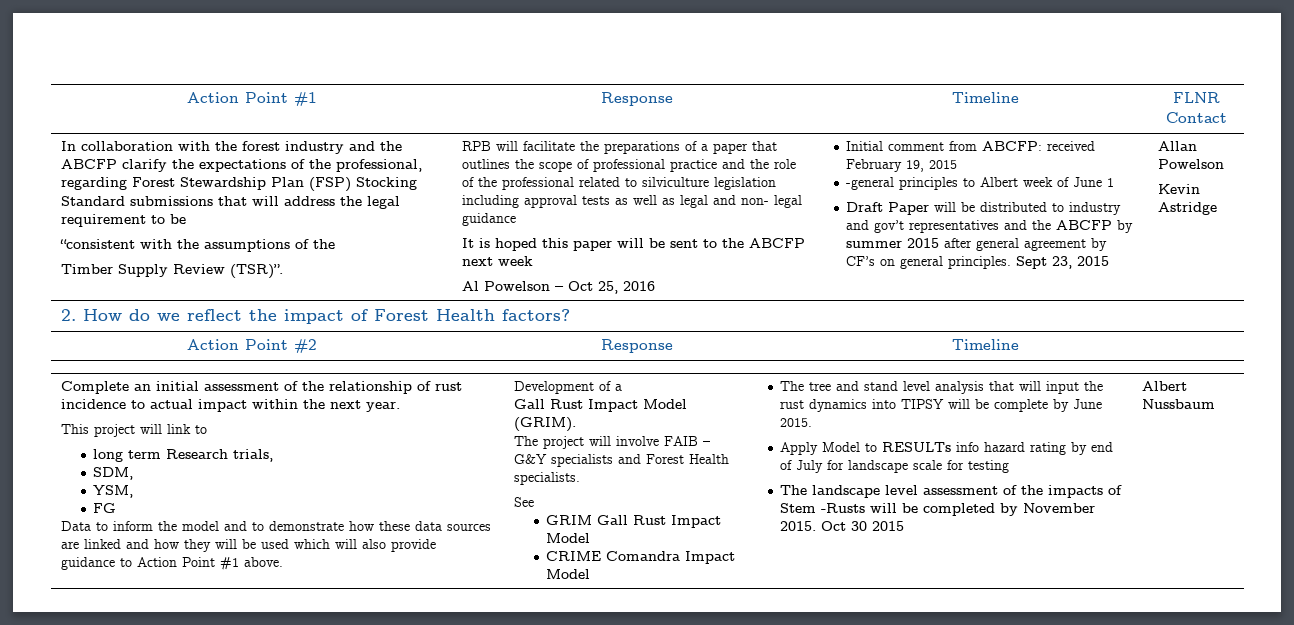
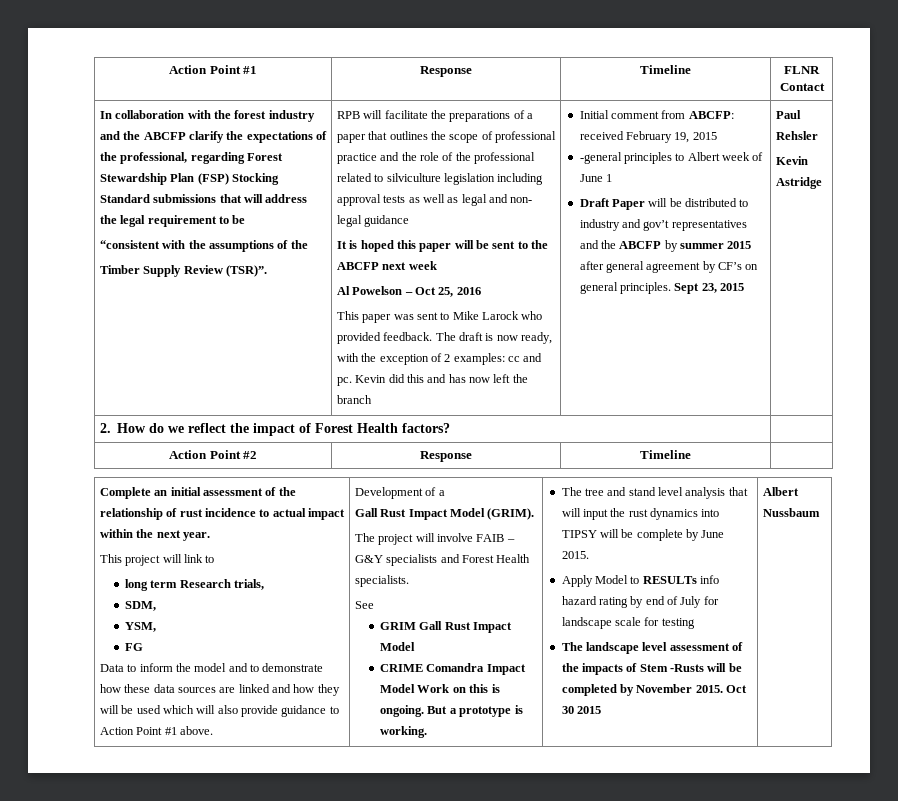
+ This paper was sent to Mike Larock who provided feedback. The draft is now ready, with the exception of 2 examples: cc and pc. Kevin did this and has now left the branch
- Allan Powelson
+ Paul Rehsler
- CRIME Comandra Impact Model
+ CRIME Comandra Impact Model Work on this is ongoing. But a prototype is working.

